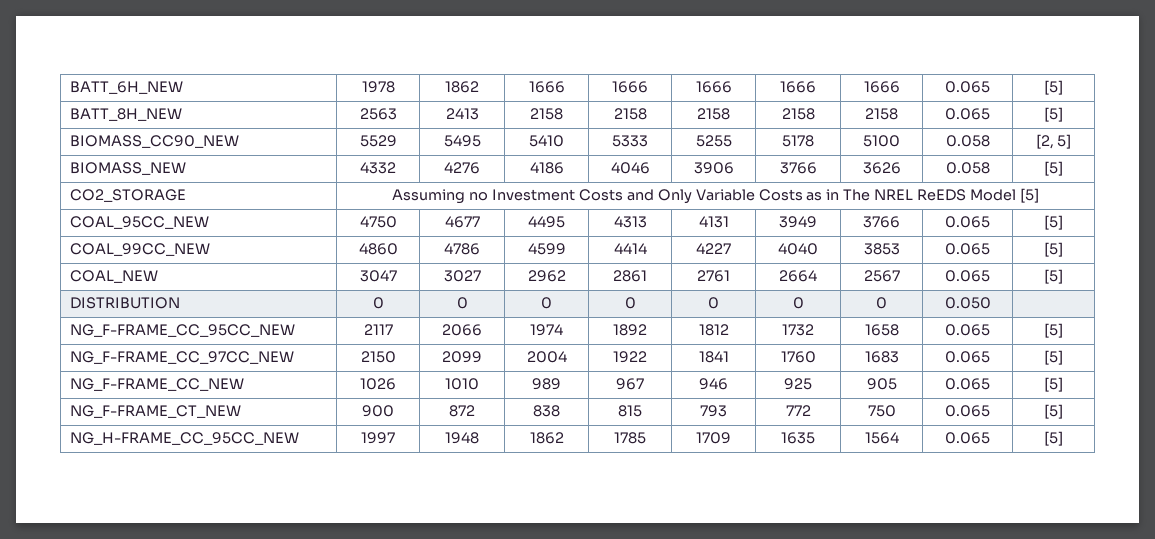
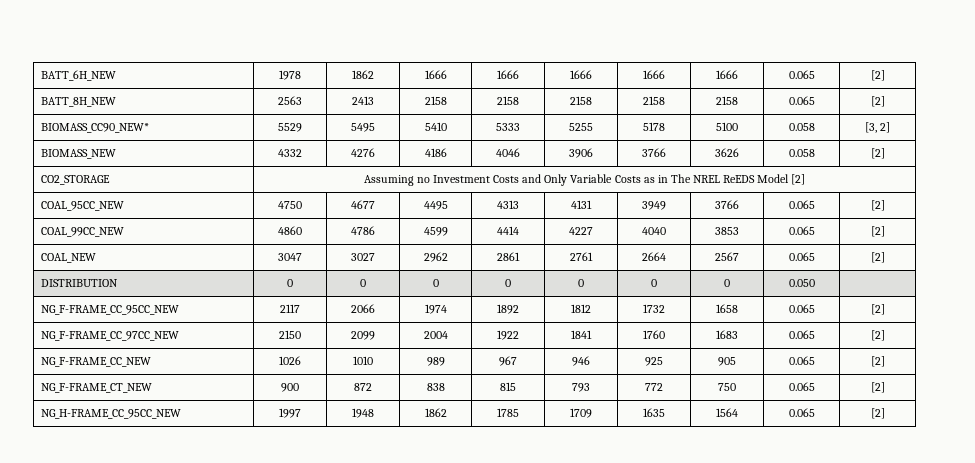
- BATT_6H_NEW | 1978 | 1862 | 1666 | 1666 | 1666 | 1666 | 1666 | 0.065 | [5]
+ BATT_6H_NEW | 1978 | 1862 | 1666 | 1666 | 1666 | 1666 | 1666 | 0.065 | [2]
- BATT_8H_NEW | 2563 | 2413 | 2158 | 2158 | 2158 | 2158 | 2158 | 0.065 | [5]
- BIOMASS_CC90_NEW | 5529 | 5495 | 5410 | 5333 | 5255 | 5178 | 5100 | 0.058 | [2, 5]
+ BATT_8H_NEW | 2563 | 2413 | 2158 | 2158 | 2158 | 2158 | 2158 | 0.065 | [2]
+ BIOMASS_CC90_NEW* | 5529 | 5495 | 5410 | 5333 | 5255 | 5178 | 5100 | 0.058 | [3, 2]
- BIOMASS_NEW | 4332 | 4276 | 4186 | 4046 | 3906 | 3766 | 3626 | 0.058 | [5]
+ BIOMASS_NEW | 4332 | 4276 | 4186 | 4046 | 3906 | 3766 | 3626 | 0.058 | [2]
- CO2_STORAGE | Assuming no Investment Costs and Only Variable Costs as in The NREL ReEDS Model [5]
+ CO2_STORAGE | Assuming no Investment Costs and Only Variable Costs as in The NREL ReEDS Model [2]
- COAL_95CC_NEW | 4750 | 4677 | 4495 | 4313 | 4131 | 3949 | 3766 | 0.065 | [5]
+ COAL_95CC_NEW | 4750 | 4677 | 4495 | 4313 | 4131 | 3949 | 3766 | 0.065 | [2]
- COAL_99CC_NEW | 4860 | 4786 | 4599 | 4414 | 4227 | 4040 | 3853 | 0.065 | [5]
+ COAL_99CC_NEW | 4860 | 4786 | 4599 | 4414 | 4227 | 4040 | 3853 | 0.065 | [2]
- COAL_NEW | 3047 | 3027 | 2962 | 2861 | 2761 | 2664 | 2567 | 0.065 | [5]
+ COAL_NEW | 3047 | 3027 | 2962 | 2861 | 2761 | 2664 | 2567 | 0.065 | [2]
- NG_F-FRAME_CC_95CC_NEW | 2117 | 2066 | 1974 | 1892 | 1812 | 1732 | 1658 | 0.065 | [5]
+ NG_F-FRAME_CC_95CC_NEW | 2117 | 2066 | 1974 | 1892 | 1812 | 1732 | 1658 | 0.065 | [2]
- NG_F-FRAME_CC_97CC_NEW | 2150 | 2099 | 2004 | 1922 | 1841 | 1760 | 1683 | 0.065 | [5]
+ NG_F-FRAME_CC_97CC_NEW | 2150 | 2099 | 2004 | 1922 | 1841 | 1760 | 1683 | 0.065 | [2]
- NG_F-FRAME_CC_NEW | 1026 | 1010 | 989 | 967 | 946 | 925 | 905 | 0.065 | [5]
+ NG_F-FRAME_CC_NEW | 1026 | 1010 | 989 | 967 | 946 | 925 | 905 | 0.065 | [2]
- NG_F-FRAME_CT_NEW | 900 | 872 | 838 | 815 | 793 | 772 | 750 | 0.065 | [5]
+ NG_F-FRAME_CT_NEW | 900 | 872 | 838 | 815 | 793 | 772 | 750 | 0.065 | [2]
- NG_H-FRAME_CC_95CC_NEW | 1997 | 1948 | 1862 | 1785 | 1709 | 1635 | 1564 | 0.065 | [5]
+ NG_H-FRAME_CC_95CC_NEW | 1997 | 1948 | 1862 | 1785 | 1709 | 1635 | 1564 | 0.065 | [2]

